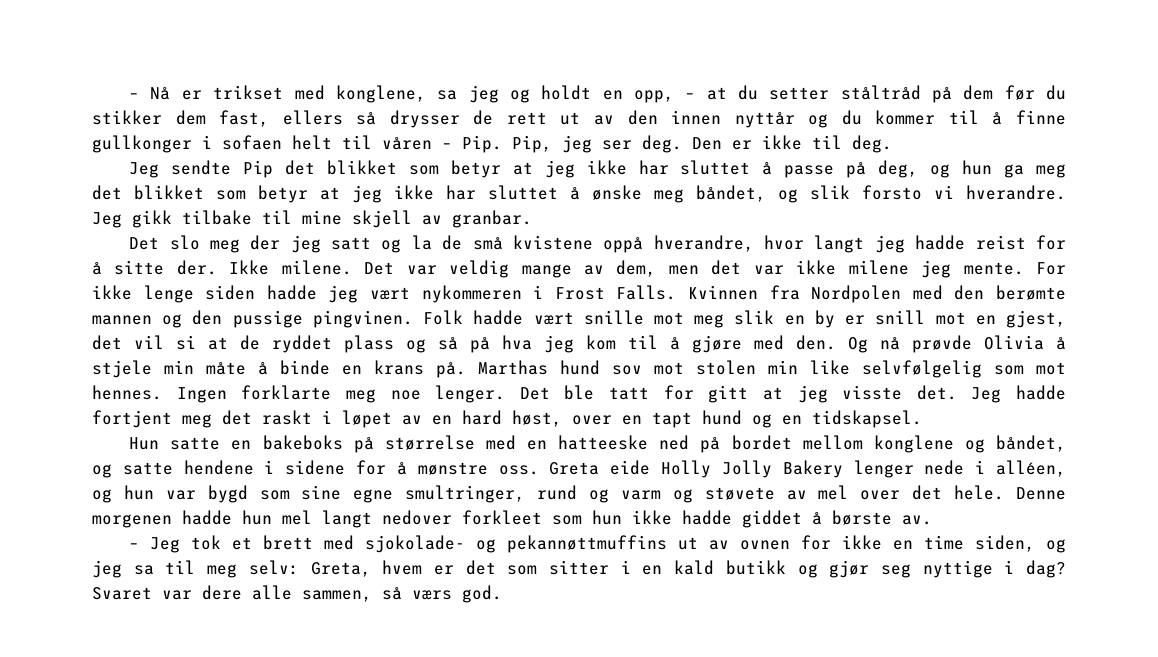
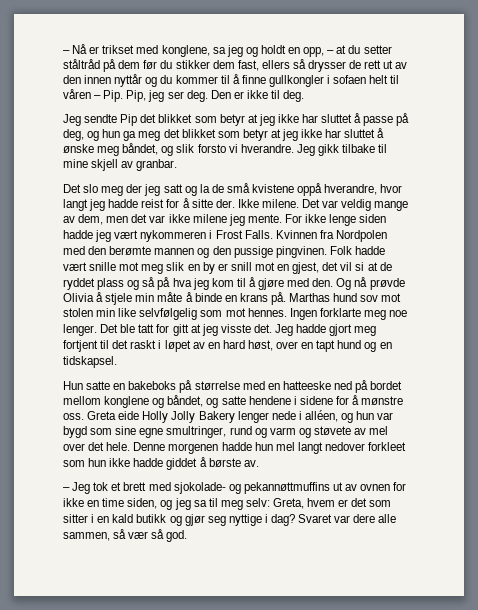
- – Nå er trikset med konglene, sa jeg og holdt en opp, – at du setter ståltråd på dem før du stikker dem fast, ellers så drysser de rett ut av den innen nyttår og du kommer til å finne gullkonger i sofaen helt til våren – Pip. Pip, jeg ser deg.
+ – Nå er trikset med konglene, sa jeg og holdt en opp, – at du setter ståltråd på dem før du stikker dem fast, ellers så drysser de rett ut av den innen nyttår og du kommer til å finne gullkongler i sofaen helt til våren – Pip. Pip, jeg ser deg.
- Jeg hadde fortjent meg det raskt i løpet av en hard høst, over en tapt hund og en tidskapsel.
+ Jeg hadde gjort meg fortjent til det raskt i løpet av en hard høst, over en tapt hund og en tidskapsel.
- Svaret var dere alle sammen, så værs god.
+ Svaret var dere alle sammen, så vær så god.

